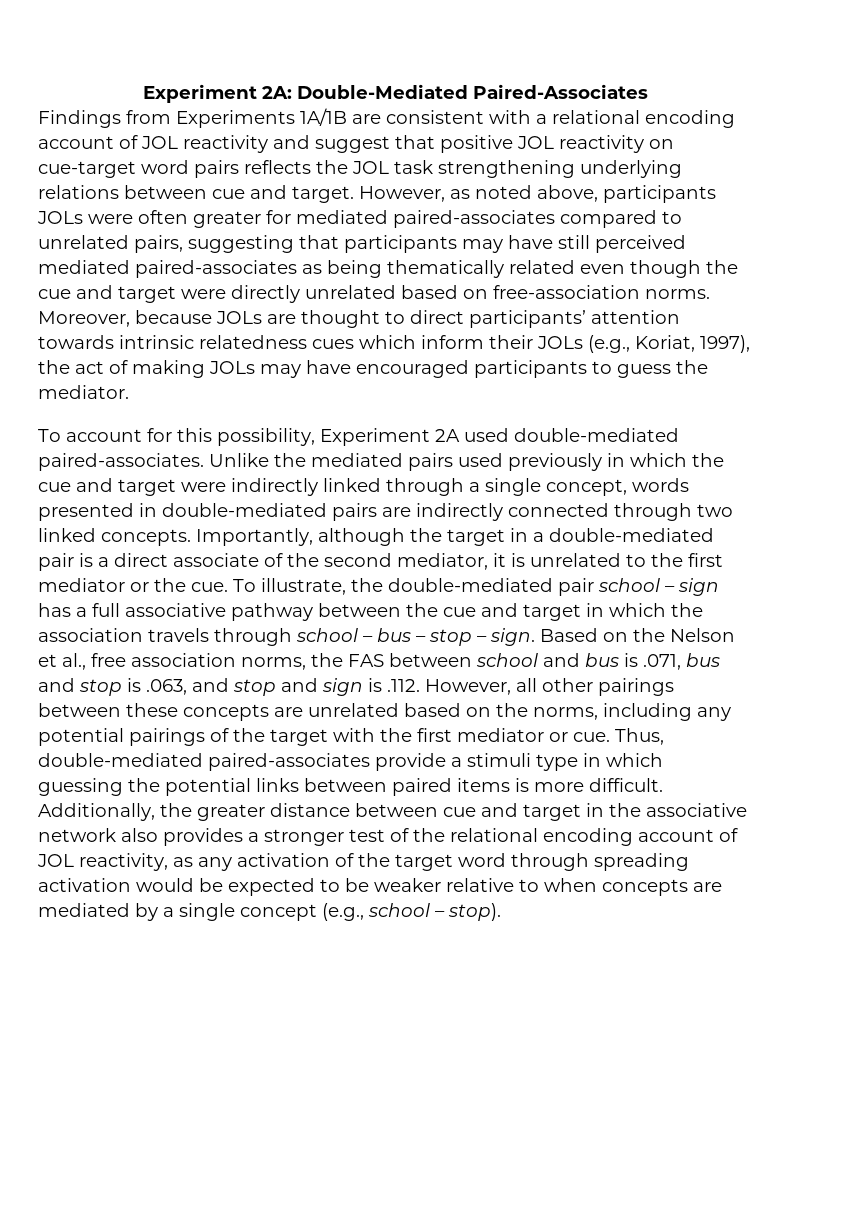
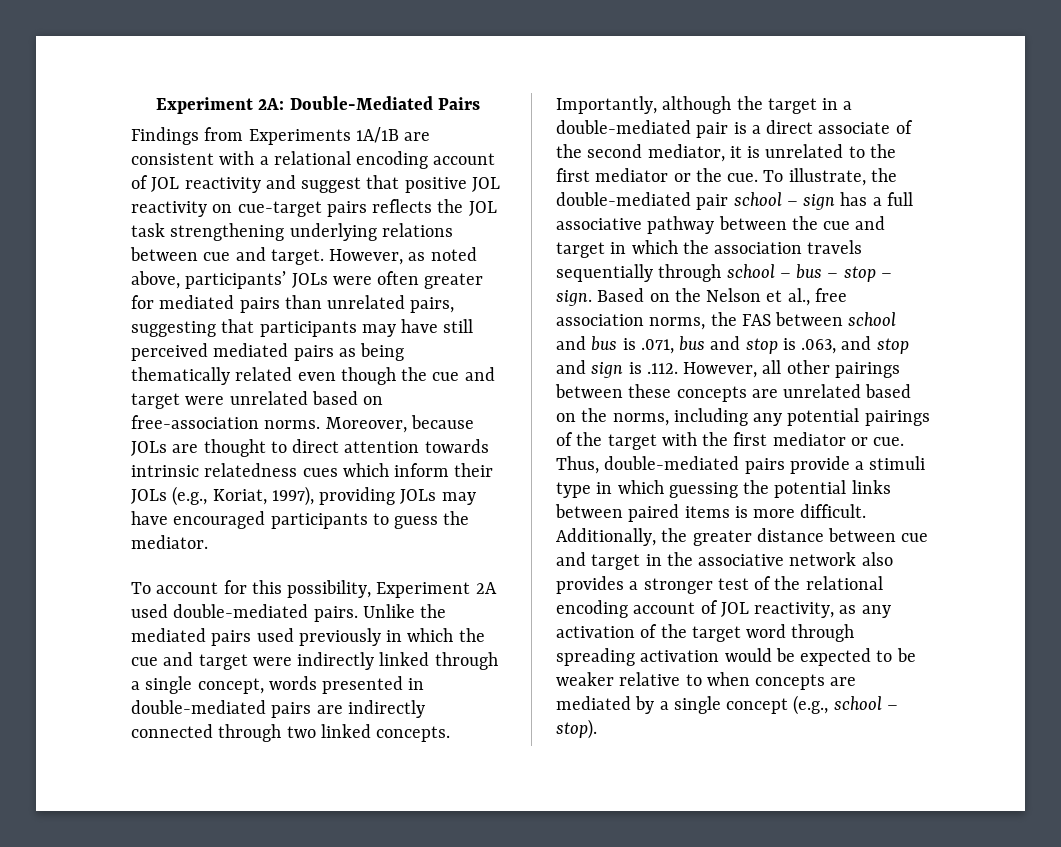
- Experiment 2A: Double-Mediated Paired-Associates
+ Experiment 2A: Double-Mediated Pairs
- Findings from Experiments 1A/1B are consistent with a relational encoding account of JOL reactivity and suggest that positive JOL reactivity on cue-target word pairs reflects the JOL task strengthening underlying relations between cue and target.
+ Findings from Experiments 1A/1B are consistent with a relational encoding account of JOL reactivity and suggest that positive JOL reactivity on cue-target pairs reflects the JOL task strengthening underlying relations between cue and target.
- However, as noted above, participants JOLs were often greater for mediated paired-associates compared to unrelated pairs, suggesting that participants may have still perceived mediated paired-associates as being thematically related even though the cue and target were directly unrelated based on free-association norms.
+ However, as noted above, participants’ JOLs were often greater for mediated pairs than unrelated pairs, suggesting that participants may have still perceived mediated pairs as being thematically related even though the cue and target were unrelated based on free-association norms.
- Moreover, because JOLs are thought to direct participants’ attention towards intrinsic relatedness cues which inform their JOLs (e.g., Koriat, 1997), the act of making JOLs may have encouraged participants to guess the mediator.
+ Moreover, because JOLs are thought to direct attention towards intrinsic relatedness cues which inform their JOLs (e.g., Koriat, 1997), providing JOLs may have encouraged participants to guess the mediator.
- To account for this possibility, Experiment 2A used double-mediated paired-associates.
+ To account for this possibility, Experiment 2A used double-mediated pairs.
- To illustrate, the double-mediated pair school – sign has a full associative pathway between the cue and target in which the association travels through school – bus – stop – sign.
+ To illustrate, the double-mediated pair school – sign has a full associative pathway between the cue and target in which the association travels sequentially through school – bus – stop – sign.
- Thus, double-mediated paired-associates provide a stimuli type in which guessing the potential links between paired items is more difficult.
+ Thus, double-mediated pairs provide a stimuli type in which guessing the potential links between paired items is more difficult.

